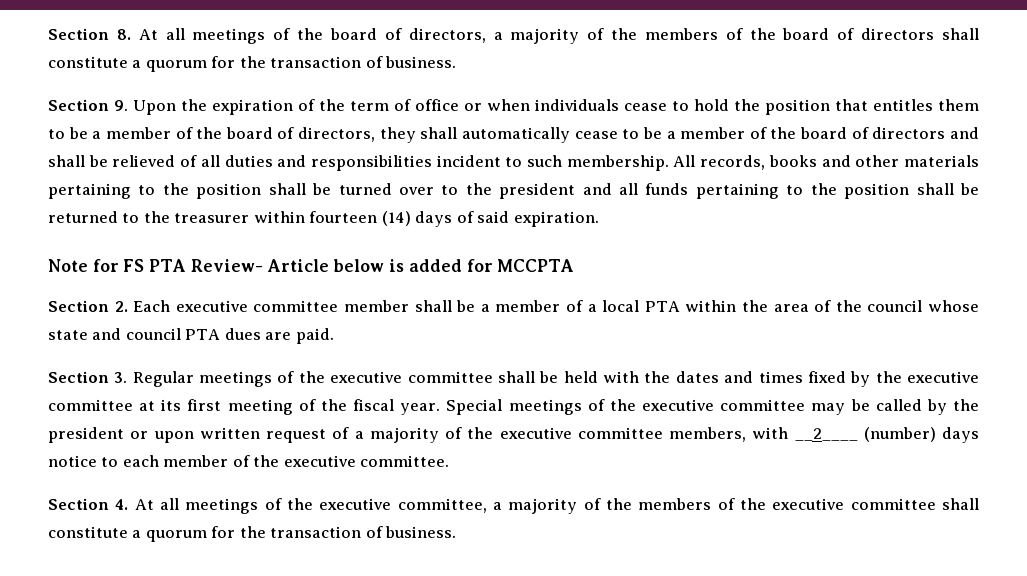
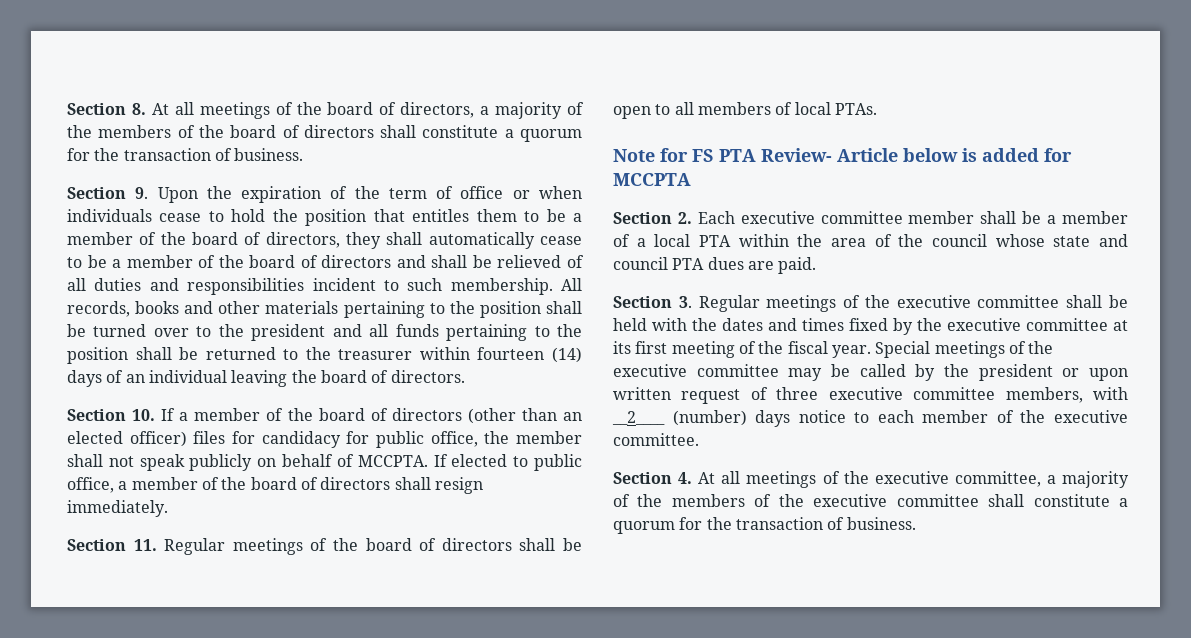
- All records, books and other materials pertaining to the position shall be turned over to the president and all funds pertaining to the position shall be returned to the treasurer within fourteen (14) days of said expiration.
+ All records, books and other materials pertaining to the position shall be turned over to the president and all funds pertaining to the position shall be returned to the treasurer within fourteen (14) days of an individual leaving the board of directors.
+ Section 10. If a member of the board of directors (other than an elected officer) files for candidacy for public office, the member shall not speak publicly on behalf of MCCPTA. If elected to public office, a member of the board of directors shall resign immediately.
+ Section 11. Regular meetings of the board of directors shall be open to all members of local PTAs.
- Special meetings of the executive committee may be called by the president or upon written request of a majority of the executive committee members, with __2____ (number) days notice to each member of the executive committee.
+ Special meetings of the executive committee may be called by the president or upon written request of three executive committee members, with __2____ (number) days notice to each member of the executive committee.

